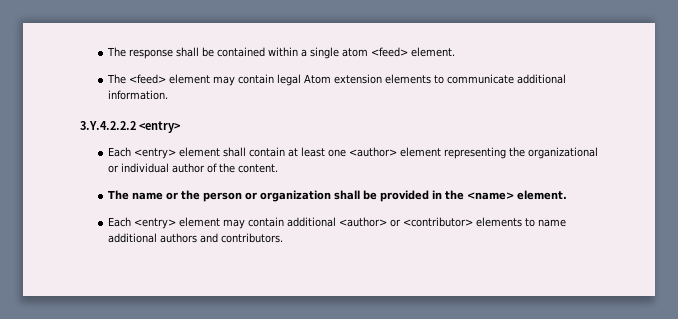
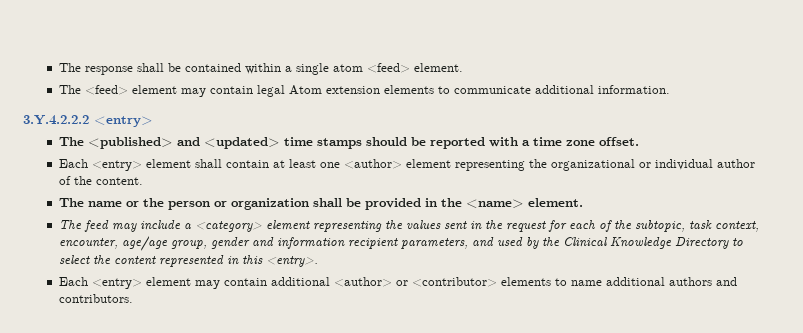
+ The <published> and <updated> time stamps should be reported with a time zone offset.
+ The feed may include a <category> element representing the values sent in the request for each of the subtopic, task context, encounter, age/age group, gender and information recipient parameters, and used by the Clinical Knowledge Directory to select the content represented in this <entry>.

